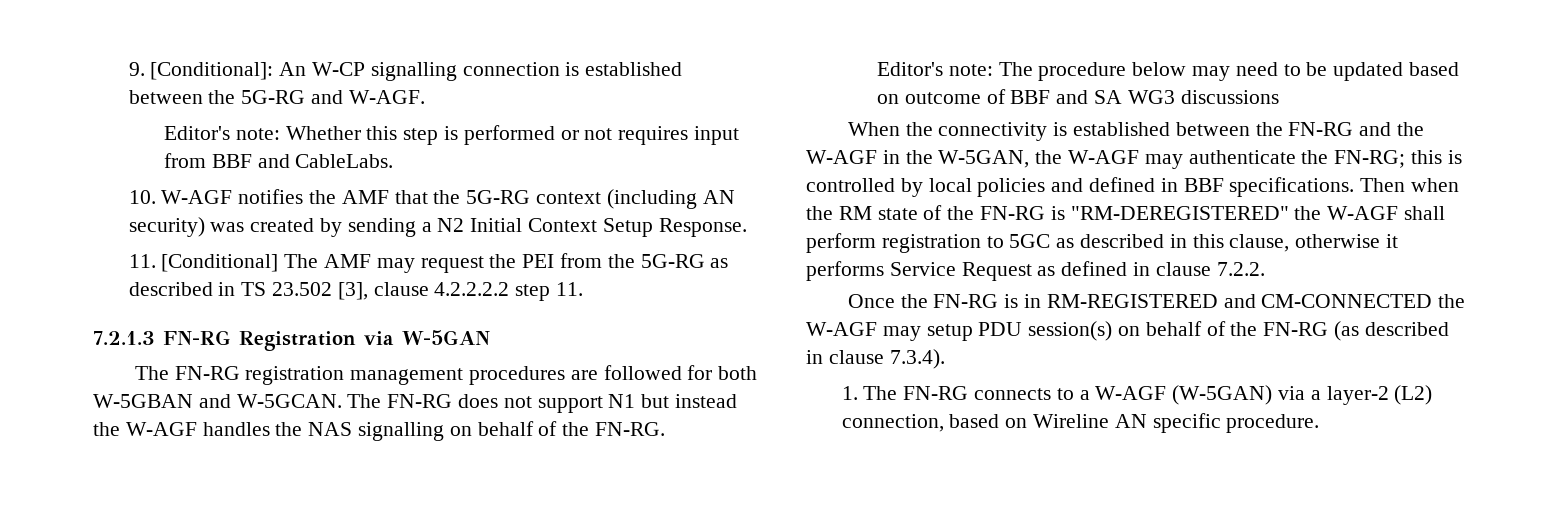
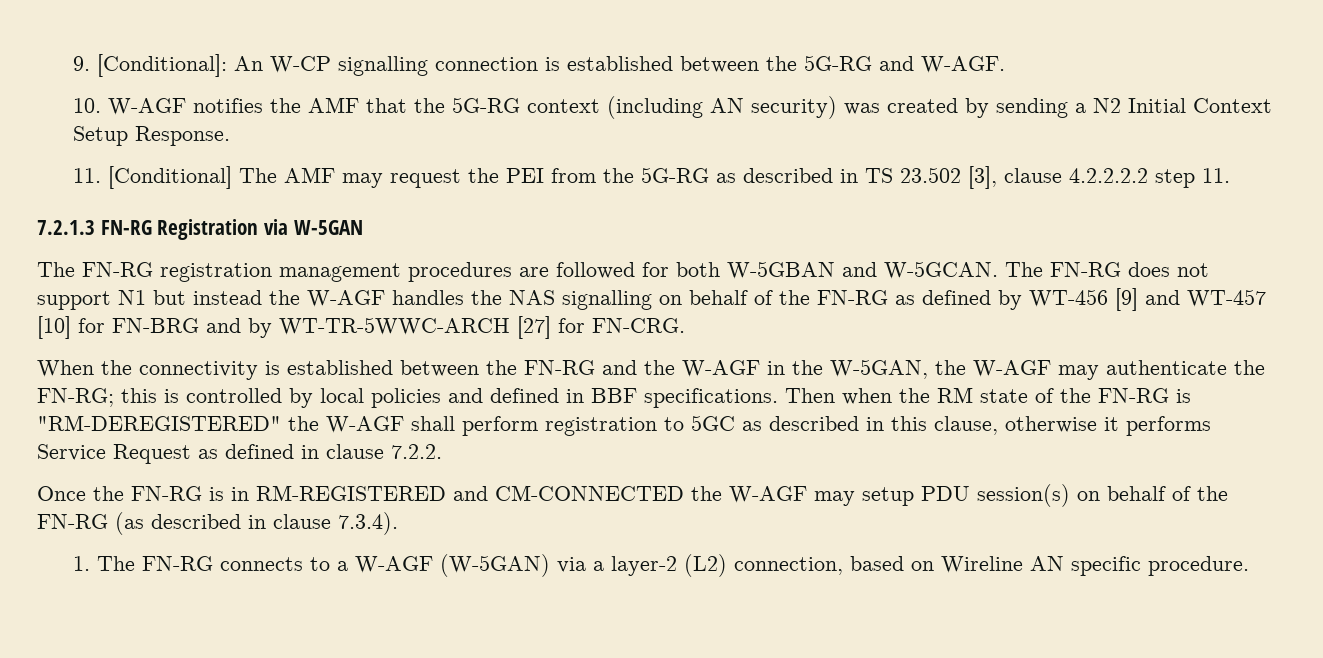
- Editor's note: Whether this step is performed or not requires input from BBF and CableLabs.
- The FN-RG does not support N1 but instead the W-AGF handles the NAS signalling on behalf of the FN-RG.
- Editor's note: The procedure below may need to be updated based on outcome of BBF and SA WG3 discussions
+ The FN-RG does not support N1 but instead the W-AGF handles the NAS signalling on behalf of the FN-RG as defined by WT-456 [9] and WT-457 [10] for FN-BRG and by WT-TR-5WWC-ARCH [27] for FN-CRG.

